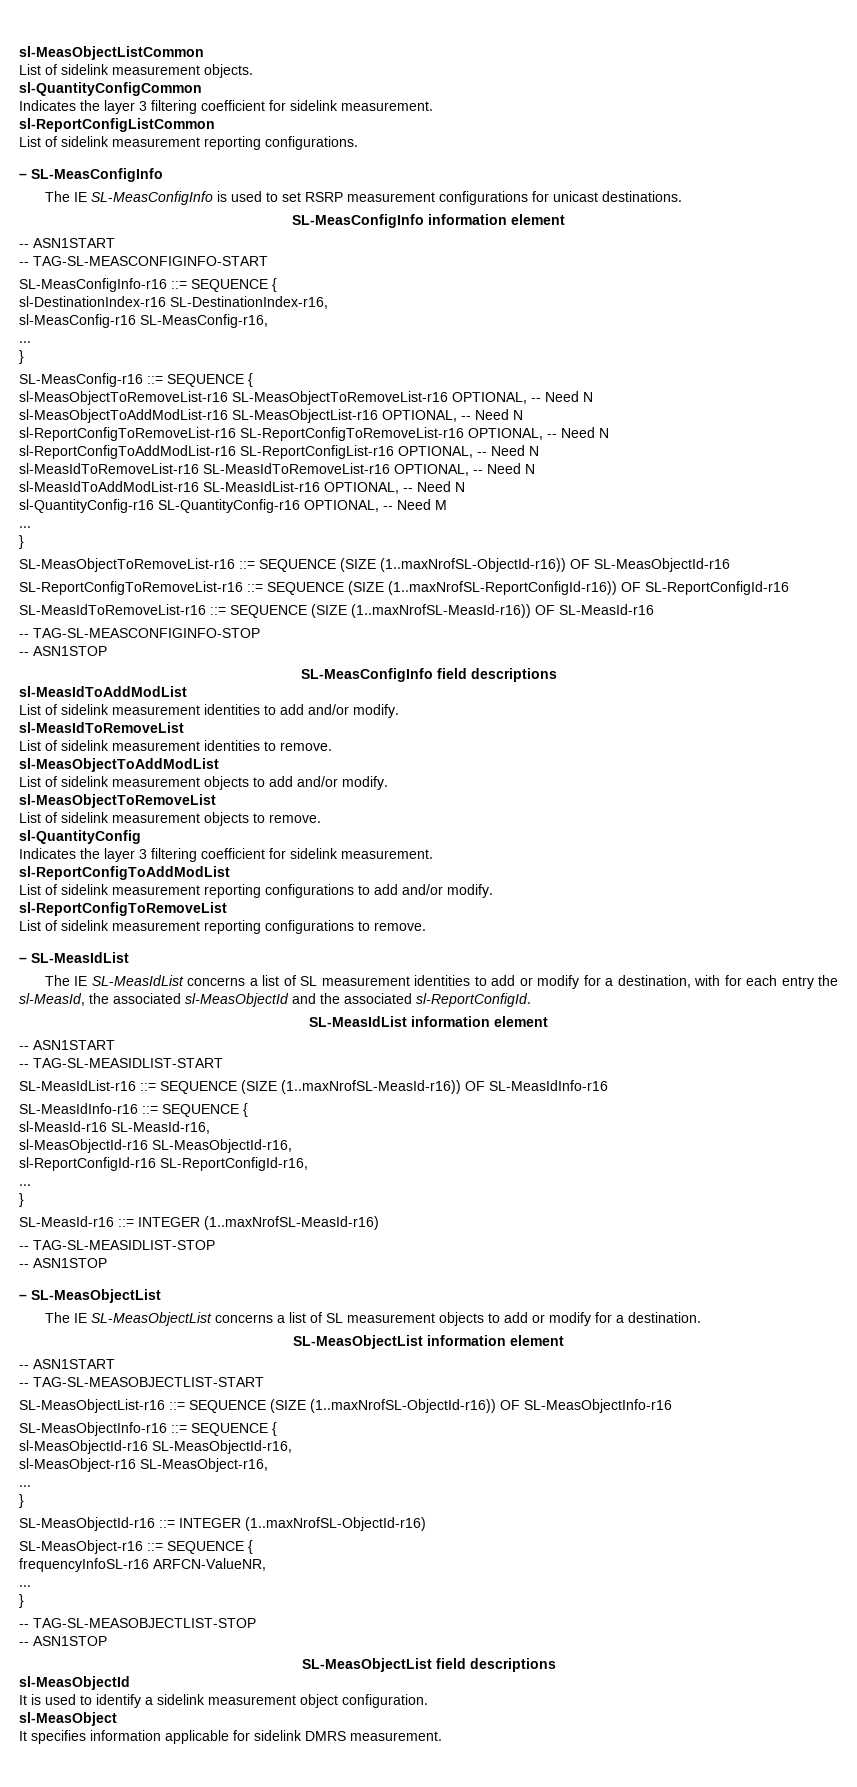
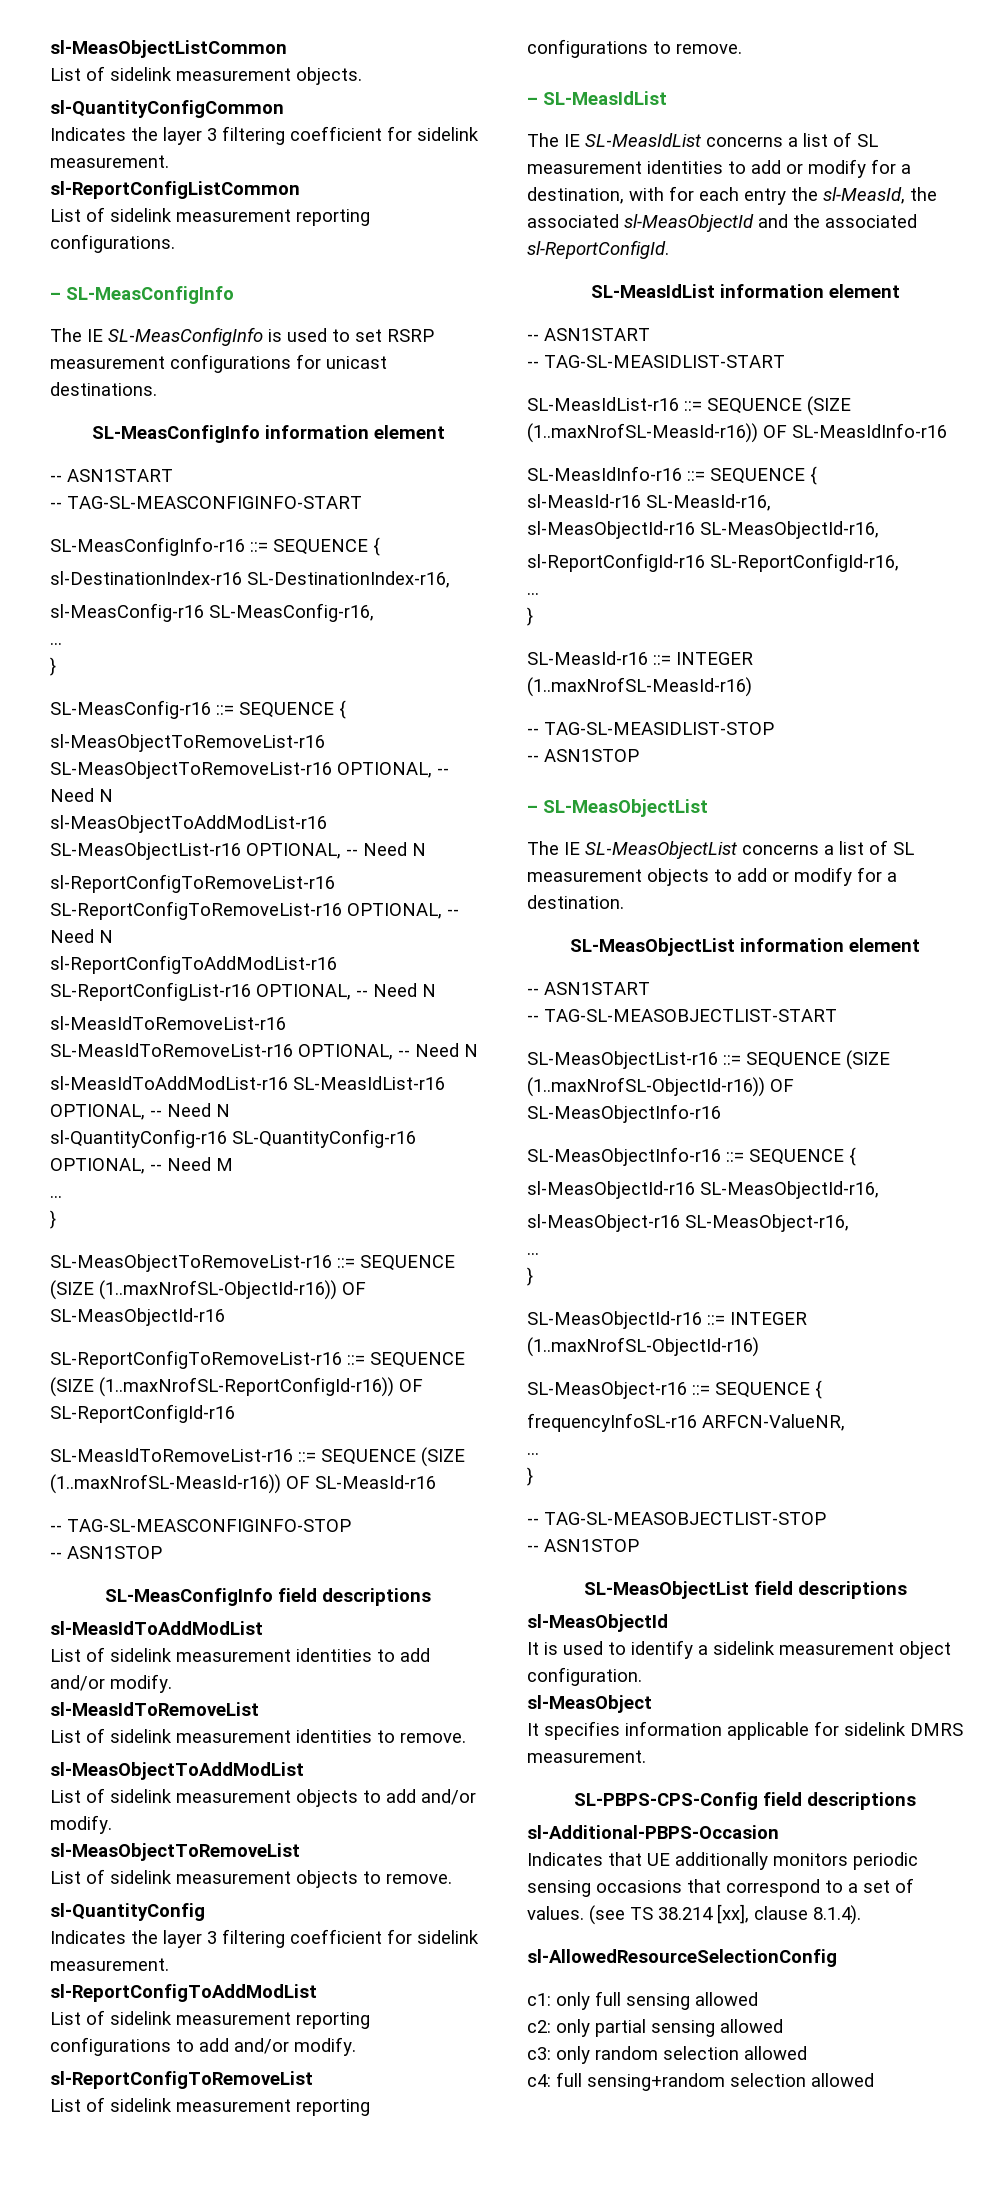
+ SL-PBPS-CPS-Config field descriptions
+ sl-Additional-PBPS-Occasion
+ Indicates that UE additionally monitors periodic sensing occasions that correspond to a set of values. (see TS 38.214 [xx], clause 8.1.4).
+ sl-AllowedResourceSelectionConfig
+ c1: only full sensing allowed
+ c2: only partial sensing allowed
+ c3: only random selection allowed
+ c4: full sensing+random selection allowed

